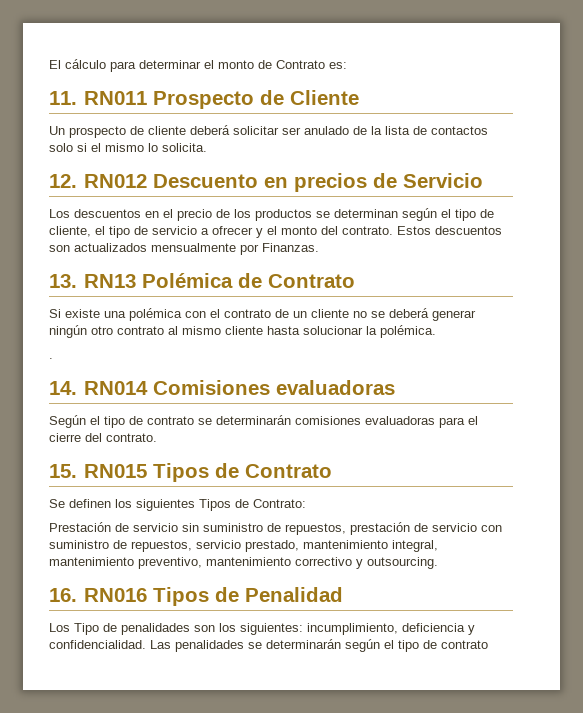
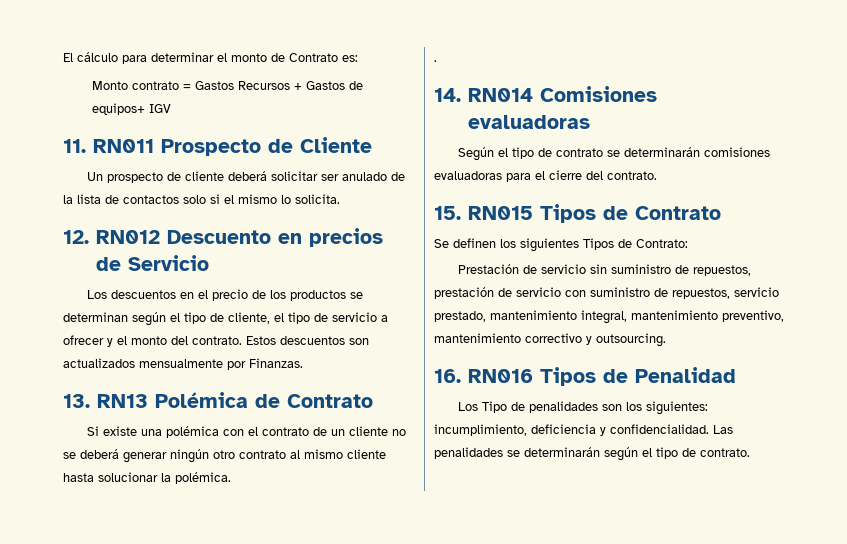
+ Monto contrato = Gastos Recursos + Gastos de equipos+ IGV
- Las penalidades se determinarán según el tipo de contrato
+ Las penalidades se determinarán según el tipo de contrato.

